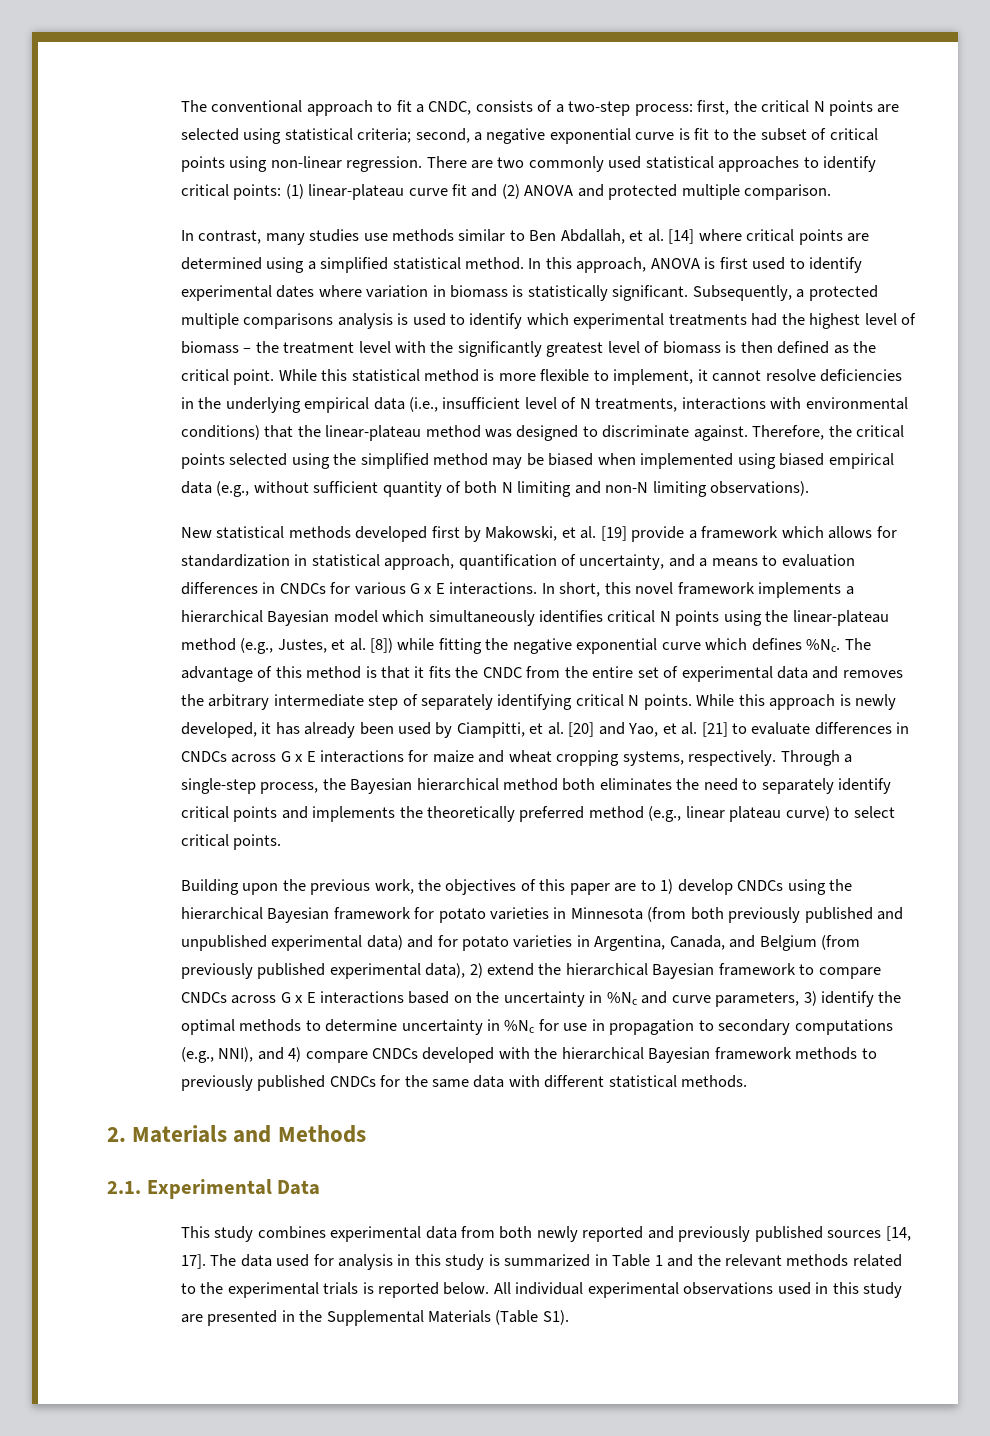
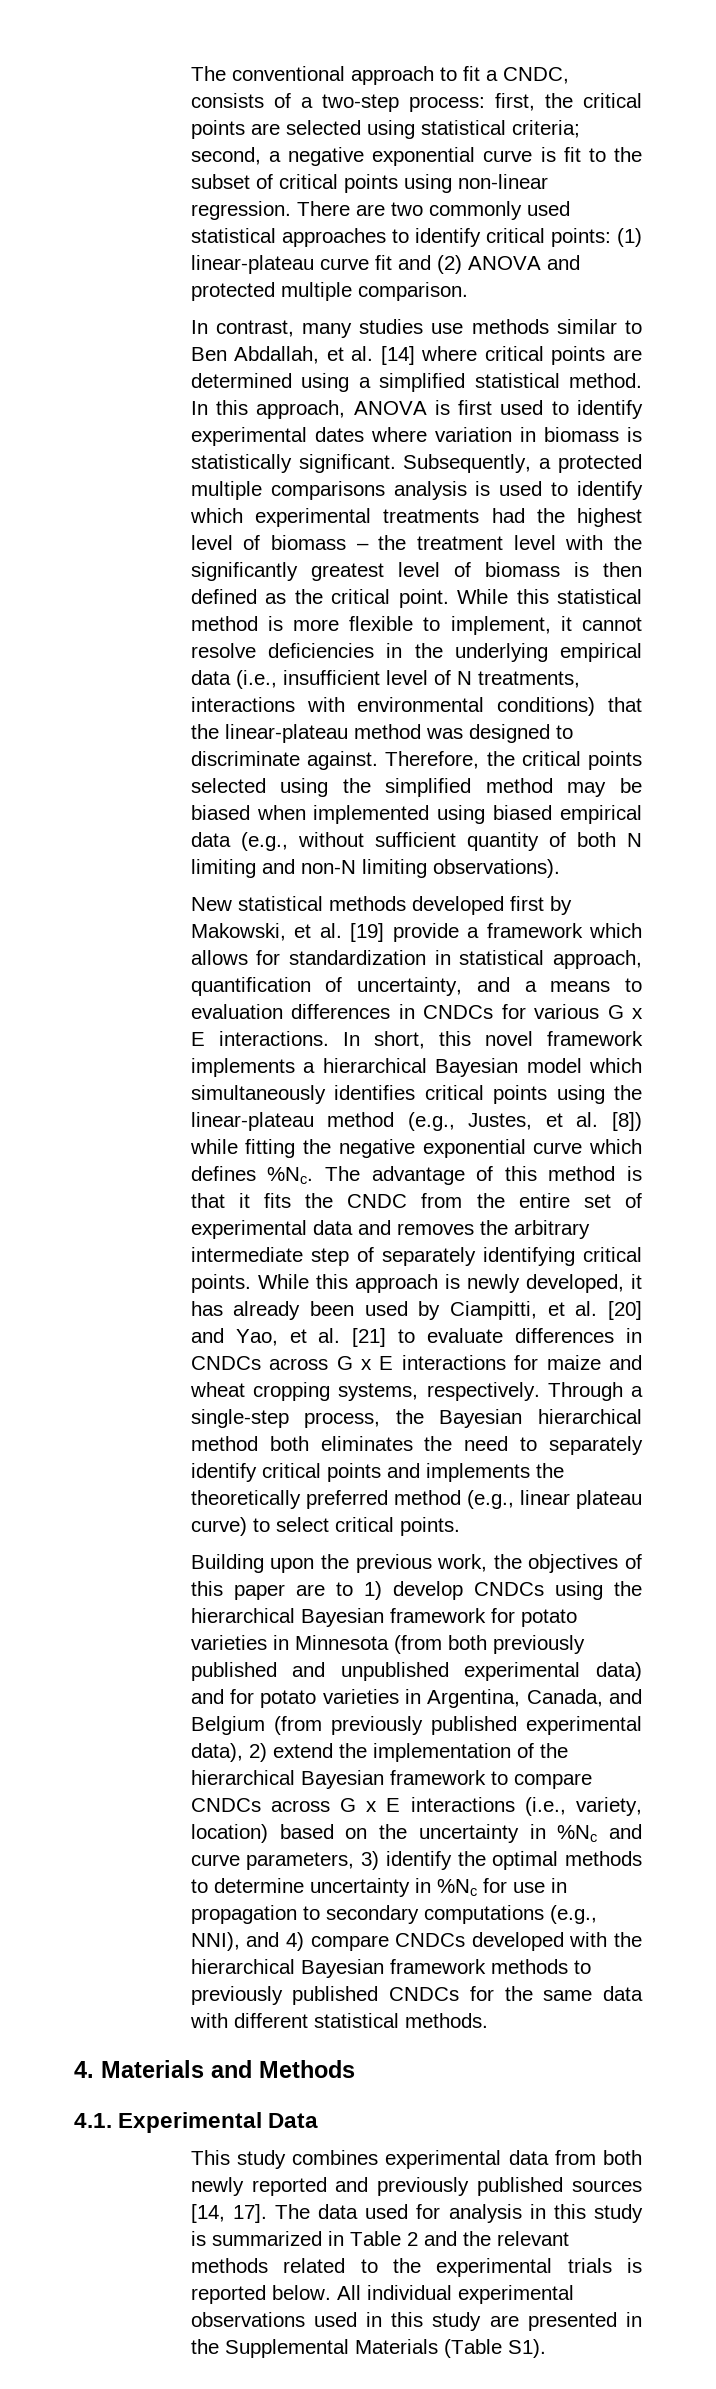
- The conventional approach to fit a CNDC, consists of a two-step process: first, the critical N points are selected using statistical criteria; second, a negative exponential curve is fit to the subset of critical points using non-linear regression.
+ The conventional approach to fit a CNDC, consists of a two-step process: first, the critical points are selected using statistical criteria; second, a negative exponential curve is fit to the subset of critical points using non-linear regression.
- In short, this novel framework implements a hierarchical Bayesian model which simultaneously identifies critical N points using the linear-plateau method (e.g., Justes, et al. [8]) while fitting the negative exponential curve which defines %Nc.
+ In short, this novel framework implements a hierarchical Bayesian model which simultaneously identifies critical points using the linear-plateau method (e.g., Justes, et al. [8]) while fitting the negative exponential curve which defines %Nc.
- The advantage of this method is that it fits the CNDC from the entire set of experimental data and removes the arbitrary intermediate step of separately identifying critical N points.
+ The advantage of this method is that it fits the CNDC from the entire set of experimental data and removes the arbitrary intermediate step of separately identifying critical points.
- Building upon the previous work, the objectives of this paper are to 1) develop CNDCs using the hierarchical Bayesian framework for potato varieties in Minnesota (from both previously published and unpublished experimental data) and for potato varieties in Argentina, Canada, and Belgium (from previously published experimental data), 2) extend the hierarchical Bayesian framework to compare CNDCs across G x E interactions based on the uncertainty in %Nc and curve parameters, 3) identify the optimal methods to determine uncertainty in %Nc for use in propagation to secondary computations (e.g., NNI), and 4) compare CNDCs developed with the hierarchical Bayesian framework methods to previously published CNDCs for the same data with different statistical methods.
+ Building upon the previous work, the objectives of this paper are to 1) develop CNDCs using the hierarchical Bayesian framework for potato varieties in Minnesota (from both previously published and unpublished experimental data) and for potato varieties in Argentina, Canada, and Belgium (from previously published experimental data), 2) extend the implementation of the hierarchical Bayesian framework to compare CNDCs across G x E interactions (i.e., variety, location) based on the uncertainty in %Nc and curve parameters, 3) identify the optimal methods to determine uncertainty in %Nc for use in propagation to secondary computations (e.g., NNI), and 4) compare CNDCs developed with the hierarchical Bayesian framework methods to previously published CNDCs for the same data with different statistical methods.
- 2. Materials and Methods
+ 4. Materials and Methods
- 2.1. Experimental Data
+ 4.1. Experimental Data
- The data used for analysis in this study is summarized in Table 1 and the relevant methods related to the experimental trials is reported below.
+ The data used for analysis in this study is summarized in Table 2 and the relevant methods related to the experimental trials is reported below.

